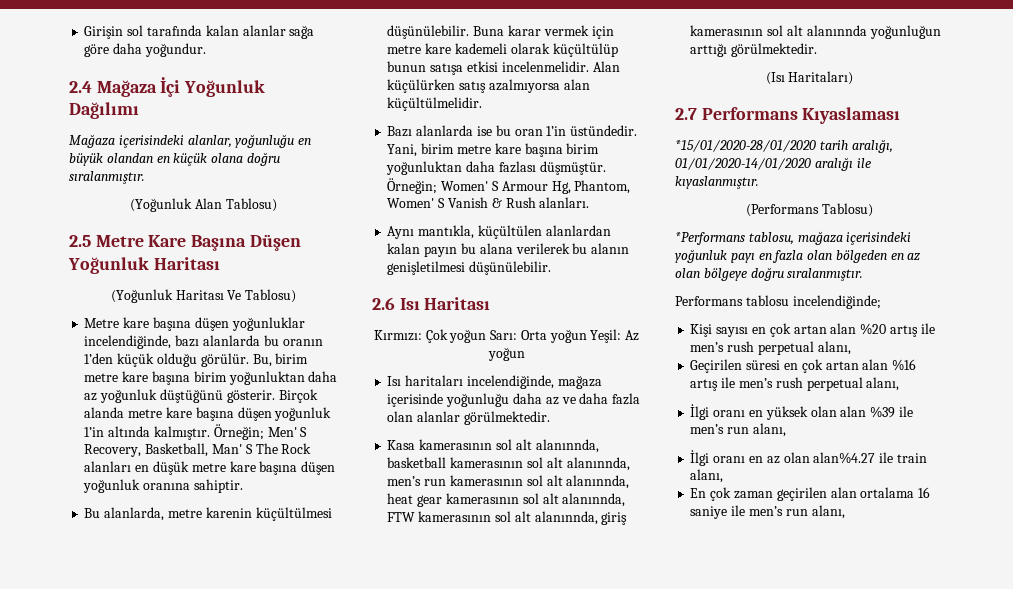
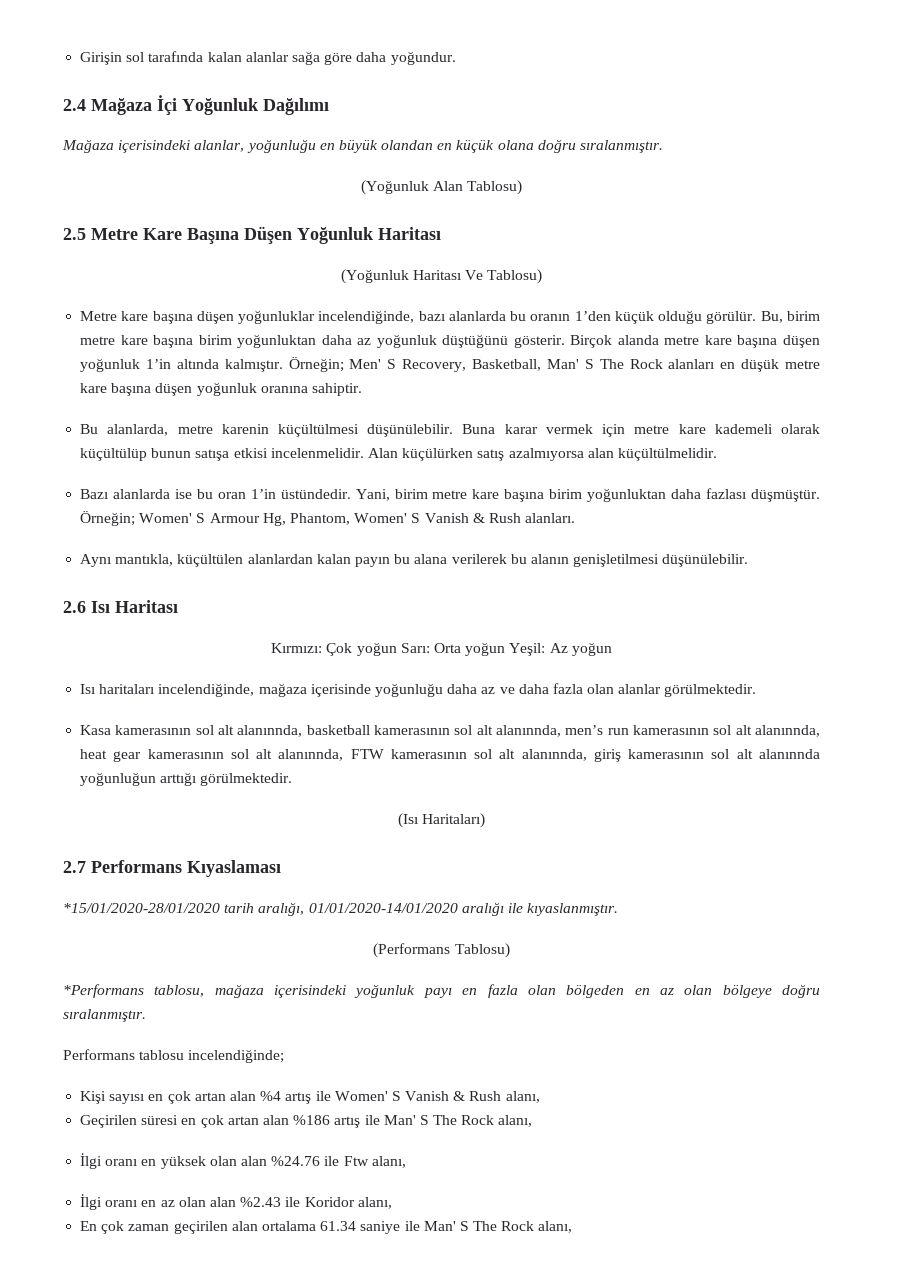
- Kişi sayısı en çok artan alan %20 artış ile men’s rush perpetual alanı,
+ Kişi sayısı en çok artan alan %4 artış ile Women' S Vanish & Rush alanı,
- Geçirilen süresi en çok artan alan %16 artış ile men’s rush perpetual alanı,
+ Geçirilen süresi en çok artan alan %186 artış ile Man' S The Rock alanı,
- İlgi oranı en yüksek olan alan %39 ile men’s run alanı,
+ İlgi oranı en yüksek olan alan %24.76 ile Ftw alanı,
- İlgi oranı en az olan alan%4.27 ile train alanı,
+ İlgi oranı en az olan alan %2.43 ile Koridor alanı,
- En çok zaman geçirilen alan ortalama 16 saniye ile men’s run alanı,
+ En çok zaman geçirilen alan ortalama 61.34 saniye ile Man' S The Rock alanı,

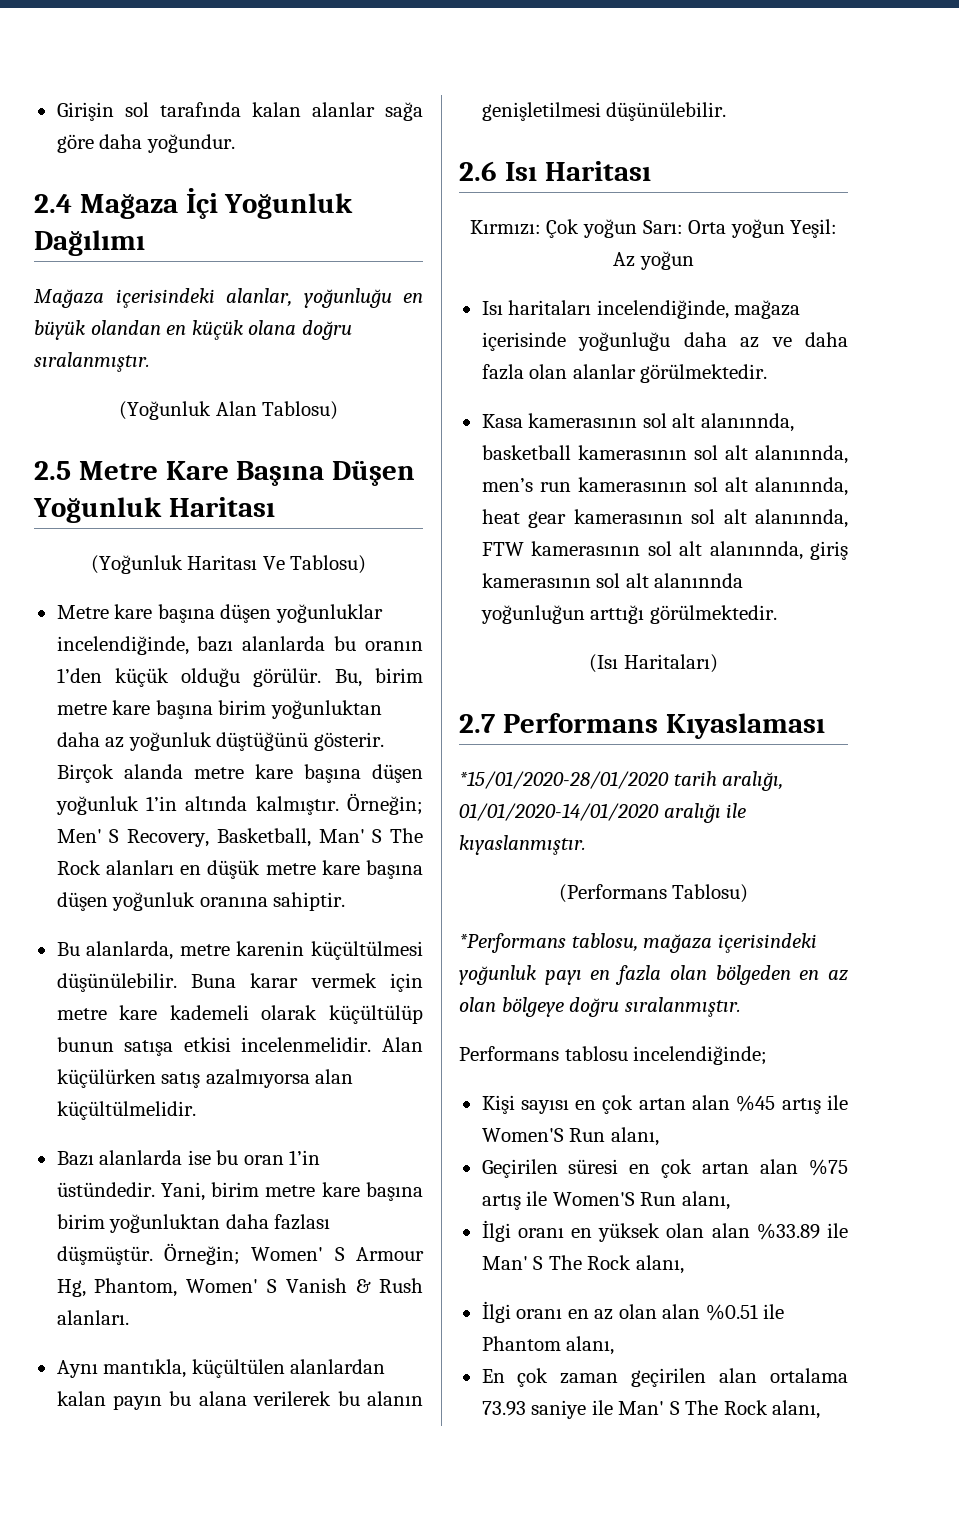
- Kişi sayısı en çok artan alan %4 artış ile Women' S Vanish & Rush alanı,
+ Kişi sayısı en çok artan alan %45 artış ile Women'S Run alanı,
- Geçirilen süresi en çok artan alan %186 artış ile Man' S The Rock alanı,
- İlgi oranı en yüksek olan alan %24.76 ile Ftw alanı,
+ Geçirilen süresi en çok artan alan %75 artış ile Women'S Run alanı,
+ İlgi oranı en yüksek olan alan %33.89 ile Man' S The Rock alanı,
- İlgi oranı en az olan alan %2.43 ile Koridor alanı,
+ İlgi oranı en az olan alan %0.51 ile Phantom alanı,
- En çok zaman geçirilen alan ortalama 61.34 saniye ile Man' S The Rock alanı,
+ En çok zaman geçirilen alan ortalama 73.93 saniye ile Man' S The Rock alanı,

